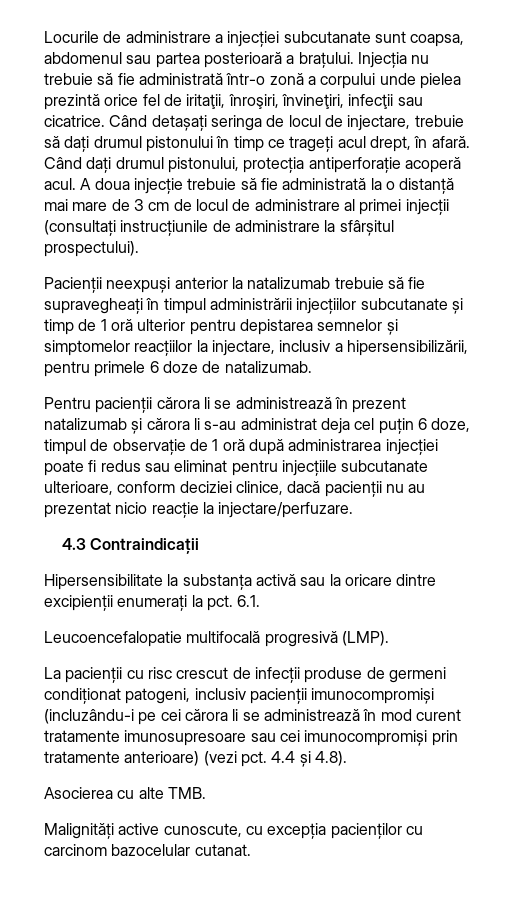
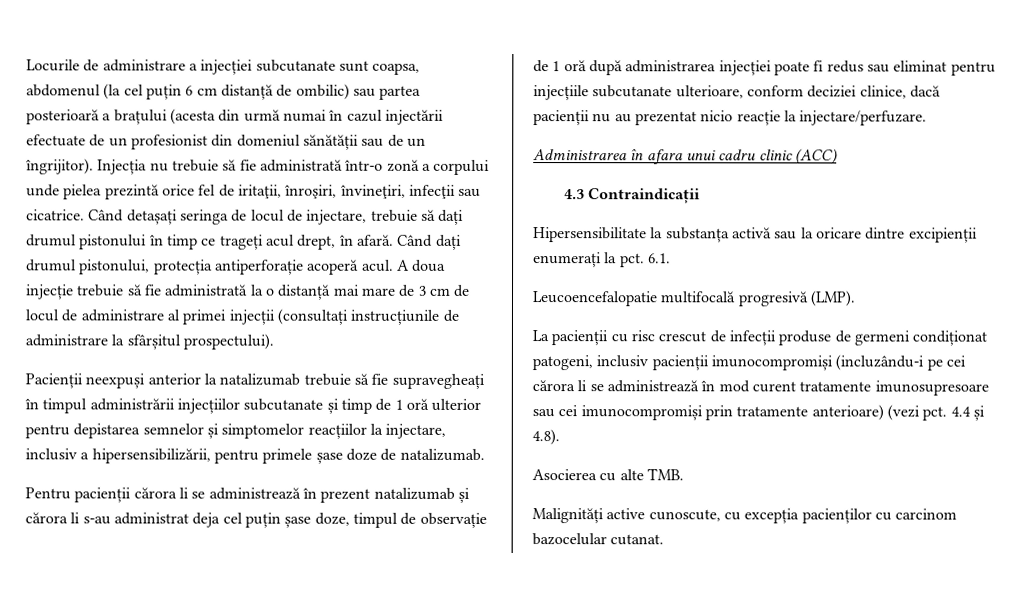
- Locurile de administrare a injecției subcutanate sunt coapsa, abdomenul sau partea posterioară a brațului.
+ Locurile de administrare a injecției subcutanate sunt coapsa, abdomenul (la cel puțin 6 cm distanță de ombilic) sau partea posterioară a brațului (acesta din urmă numai în cazul injectării efectuate de un profesionist din domeniul sănătății sau de un îngrijitor).
- Pacienții neexpuși anterior la natalizumab trebuie să fie supravegheați în timpul administrării injecțiilor subcutanate și timp de 1 oră ulterior pentru depistarea semnelor și simptomelor reacțiilor la injectare, inclusiv a hipersensibilizării, pentru primele 6 doze de natalizumab.
+ Pacienții neexpuși anterior la natalizumab trebuie să fie supravegheați în timpul administrării injecțiilor subcutanate și timp de 1 oră ulterior pentru depistarea semnelor și simptomelor reacțiilor la injectare, inclusiv a hipersensibilizării, pentru primele șase doze de natalizumab.
- Pentru pacienții cărora li se administrează în prezent natalizumab și cărora li s-au administrat deja cel puțin 6 doze, timpul de observație de 1 oră după administrarea injecției poate fi redus sau eliminat pentru injecțiile subcutanate ulterioare, conform deciziei clinice, dacă pacienții nu au prezentat nicio reacție la injectare/perfuzare.
+ Pentru pacienții cărora li se administrează în prezent natalizumab și cărora li s-au administrat deja cel puțin șase doze, timpul de observație de 1 oră după administrarea injecției poate fi redus sau eliminat pentru injecțiile subcutanate ulterioare, conform deciziei clinice, dacă pacienții nu au prezentat nicio reacție la injectare/perfuzare.
+ Administrarea în afara unui cadru clinic (ACC)

